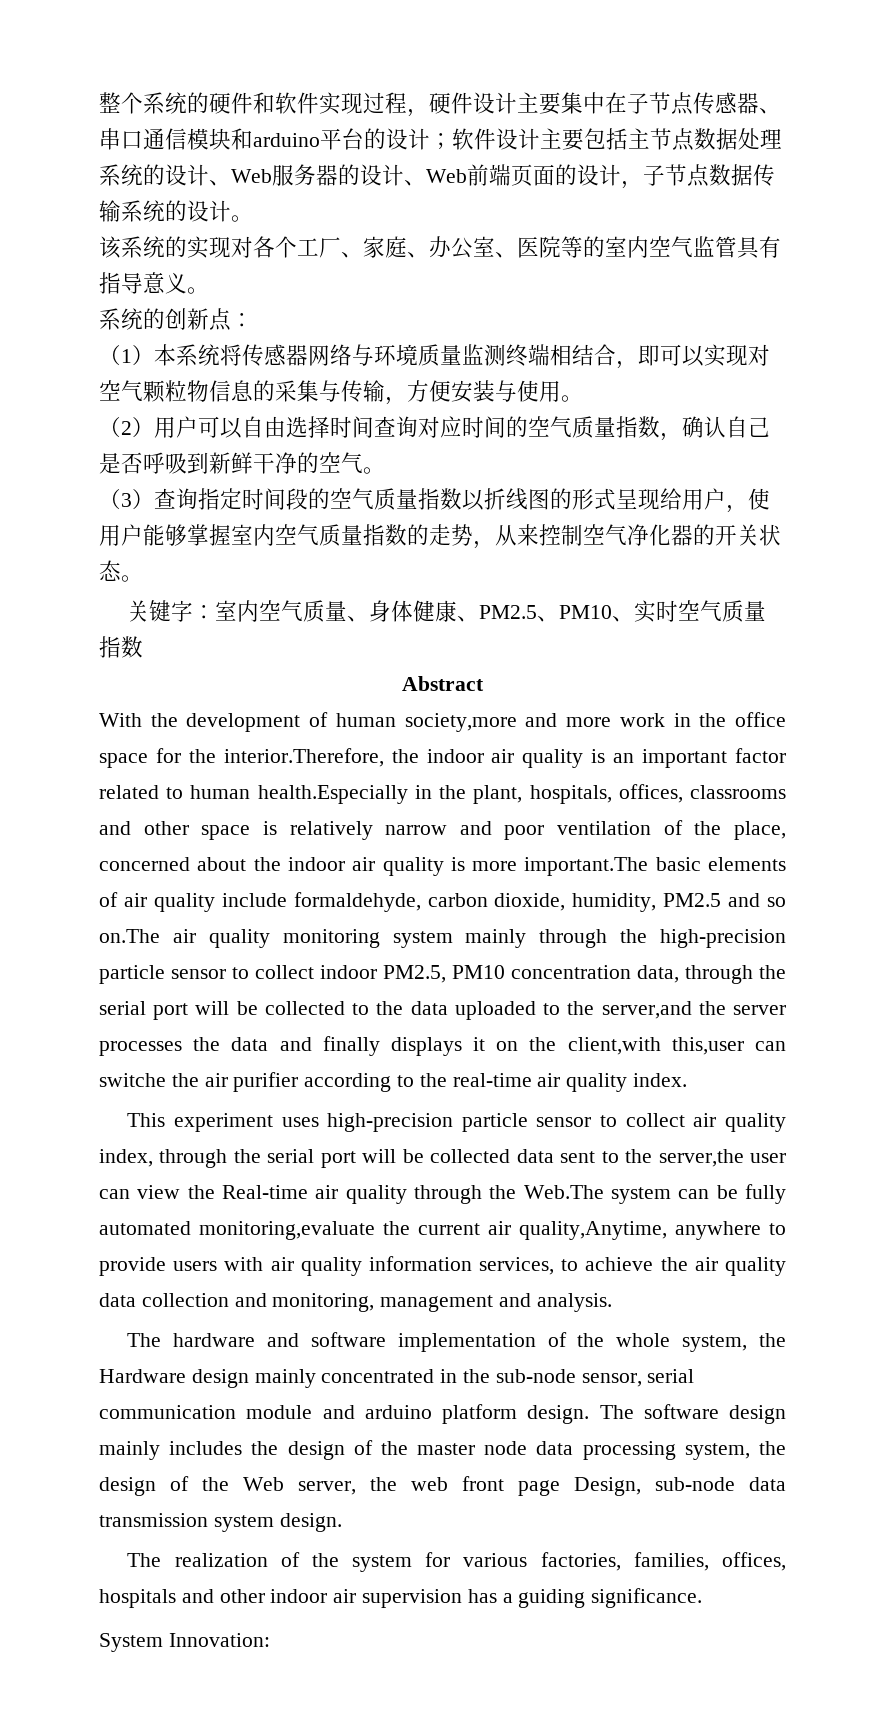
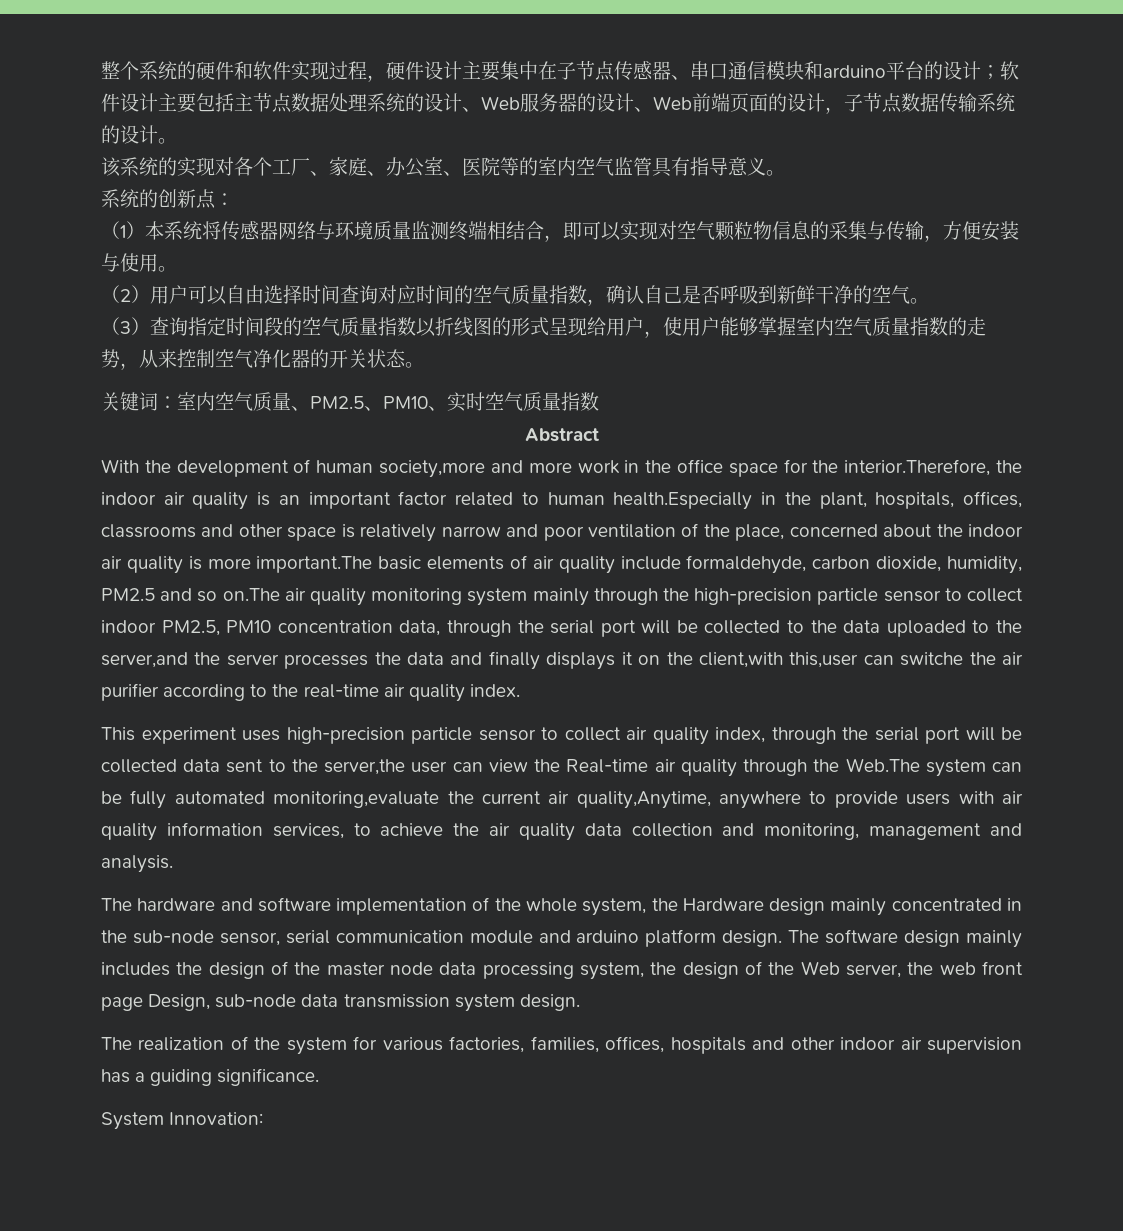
- 关键字：室内空气质量、身体健康、PM2.5、PM10、实时空气质量指数
+ 关键词：室内空气质量、PM2.5、PM10、实时空气质量指数

